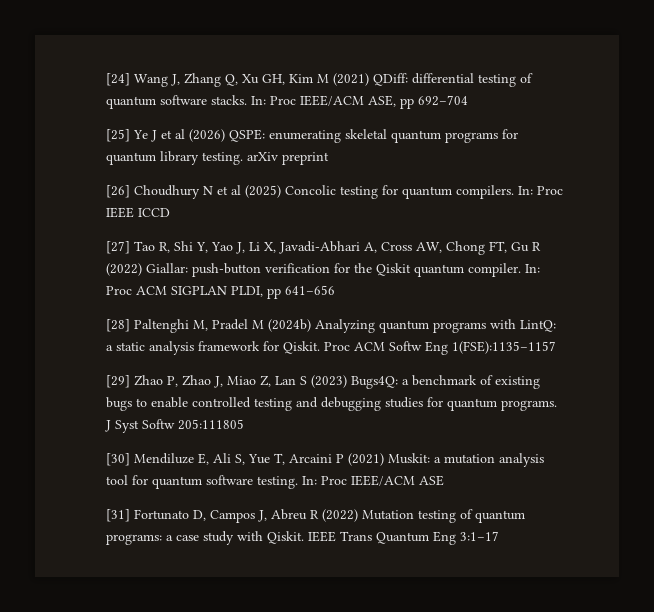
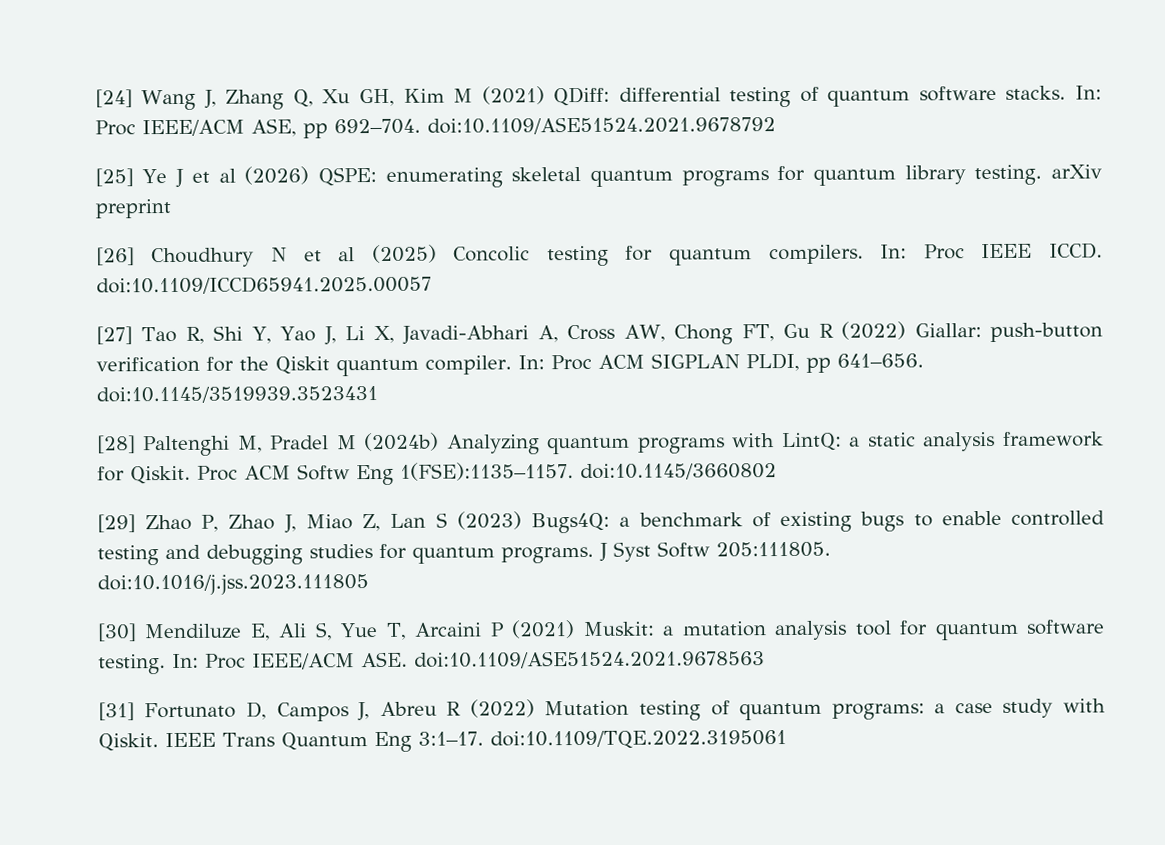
- In: Proc IEEE/ACM ASE, pp 692–704
+ In: Proc IEEE/ACM ASE, pp 692–704. doi:10.1109/ASE51524.2021.9678792
- In: Proc IEEE ICCD
+ In: Proc IEEE ICCD. doi:10.1109/ICCD65941.2025.00057
- In: Proc ACM SIGPLAN PLDI, pp 641–656
+ In: Proc ACM SIGPLAN PLDI, pp 641–656. doi:10.1145/3519939.3523431
- Proc ACM Softw Eng 1(FSE):1135–1157
+ Proc ACM Softw Eng 1(FSE):1135–1157. doi:10.1145/3660802
- J Syst Softw 205:111805
+ J Syst Softw 205:111805. doi:10.1016/j.jss.2023.111805
- In: Proc IEEE/ACM ASE
+ In: Proc IEEE/ACM ASE. doi:10.1109/ASE51524.2021.9678563
- IEEE Trans Quantum Eng 3:1–17
+ IEEE Trans Quantum Eng 3:1–17. doi:10.1109/TQE.2022.3195061

